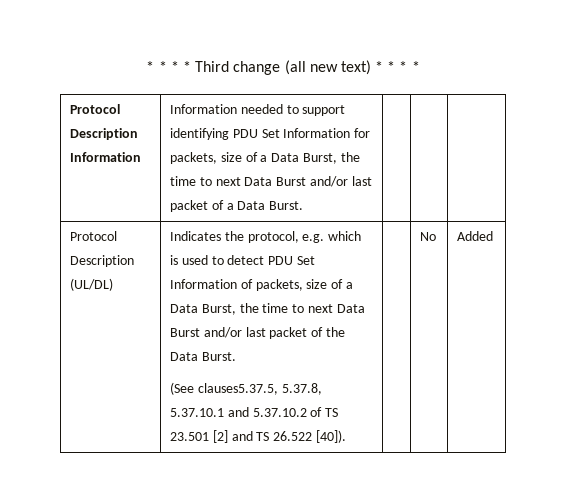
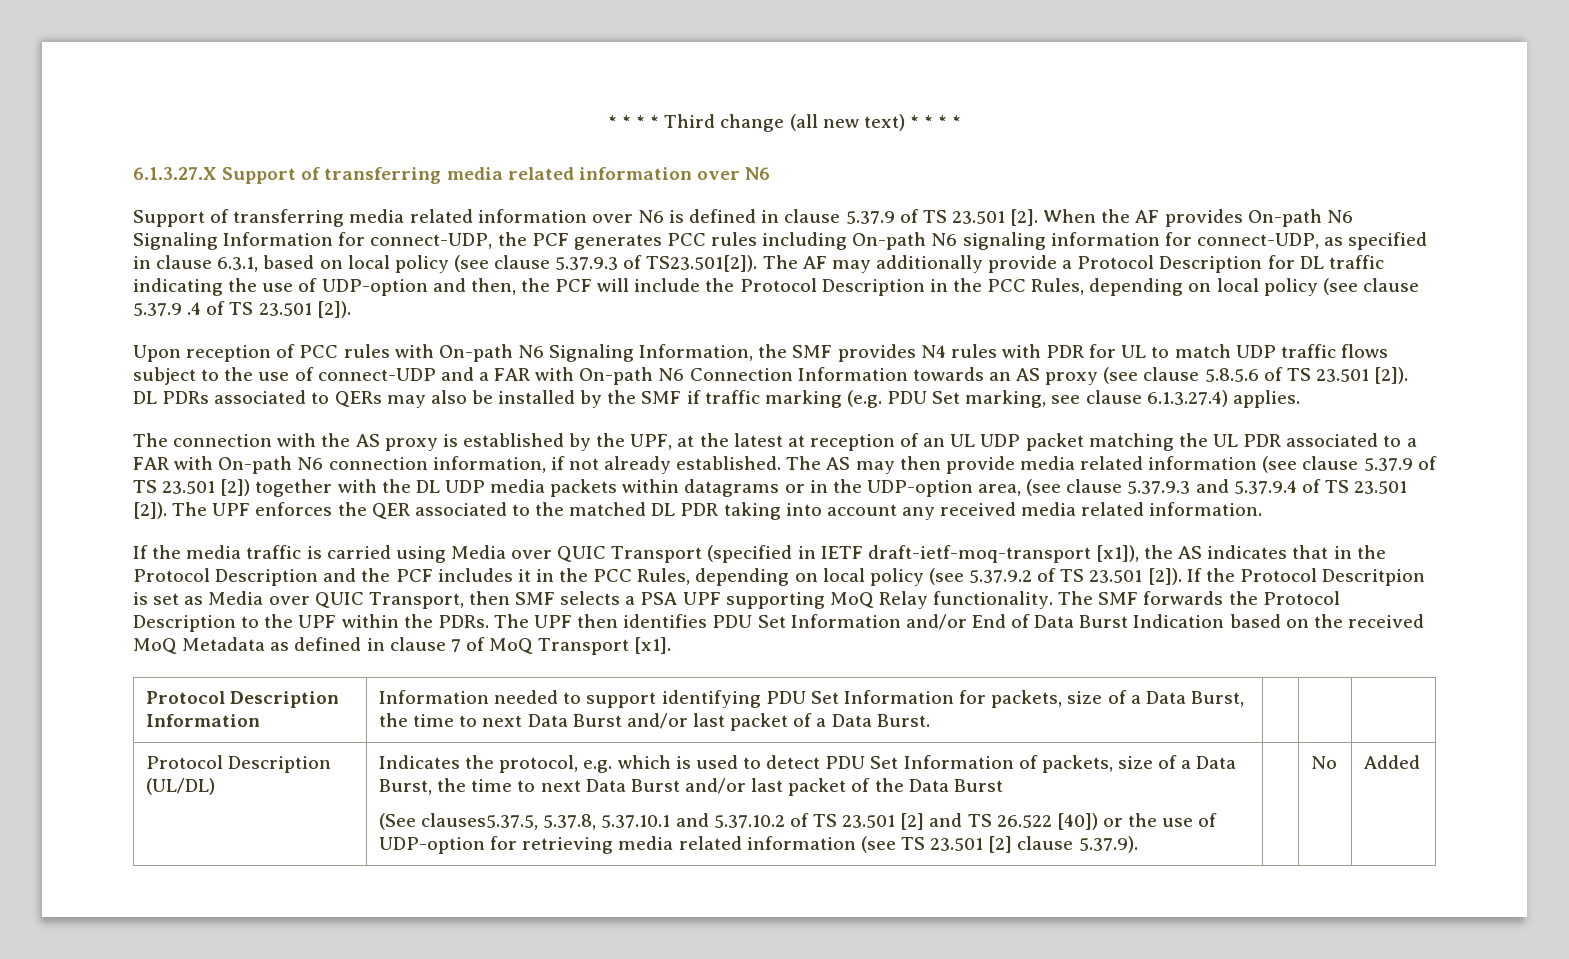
+ 6.1.3.27.X Support of transferring media related information over N6
+ Support of transferring media related information over N6 is defined in clause 5.37.9 of TS 23.501 [2]. When the AF provides On-path N6 Signaling Information for connect-UDP, the PCF generates PCC rules including On-path N6 signaling information for connect-UDP, as specified in clause 6.3.1, based on local policy (see clause 5.37.9.3 of TS23.501[2]). The AF may additionally provide a Protocol Description for DL traffic indicating the use of UDP-option and then, the PCF will include the Protocol Description in the PCC Rules, depending on local policy (see clause 5.37.9 .4 of TS 23.501 [2]).
+ Upon reception of PCC rules with On-path N6 Signaling Information, the SMF provides N4 rules with PDR for UL to match UDP traffic flows subject to the use of connect-UDP and a FAR with On-path N6 Connection Information towards an AS proxy (see clause 5.8.5.6 of TS 23.501 [2]). DL PDRs associated to QERs may also be installed by the SMF if traffic marking (e.g. PDU Set marking, see clause 6.1.3.27.4) applies.
+ The connection with the AS proxy is established by the UPF, at the latest at reception of an UL UDP packet matching the UL PDR associated to a FAR with On-path N6 connection information, if not already established. The AS may then provide media related information (see clause 5.37.9 of TS 23.501 [2]) together with the DL UDP media packets within datagrams or in the UDP-option area, (see clause 5.37.9.3 and 5.37.9.4 of TS 23.501 [2]). The UPF enforces the QER associated to the matched DL PDR taking into account any received media related information.
+ If the media traffic is carried using Media over QUIC Transport (specified in IETF draft-ietf-moq-transport [x1]), the AS indicates that in the Protocol Description and the PCF includes it in the PCC Rules, depending on local policy (see 5.37.9.2 of TS 23.501 [2]). If the Protocol Descritpion is set as Media over QUIC Transport, then SMF selects a PSA UPF supporting MoQ Relay functionality. The SMF forwards the Protocol Description to the UPF within the PDRs. The UPF then identifies PDU Set Information and/or End of Data Burst Indication based on the received MoQ Metadata as defined in clause 7 of MoQ Transport [x1].
- Indicates the protocol, e.g. which is used to detect PDU Set Information of packets, size of a Data Burst, the time to next Data Burst and/or last packet of the Data Burst.
+ Indicates the protocol, e.g. which is used to detect PDU Set Information of packets, size of a Data Burst, the time to next Data Burst and/or last packet of the Data Burst
- (See clauses5.37.5, 5.37.8, 5.37.10.1 and 5.37.10.2 of TS 23.501 [2] and TS 26.522 [40]).
+ (See clauses5.37.5, 5.37.8, 5.37.10.1 and 5.37.10.2 of TS 23.501 [2] and TS 26.522 [40]) or the use of UDP-option for retrieving media related information (see TS 23.501 [2] clause 5.37.9).

